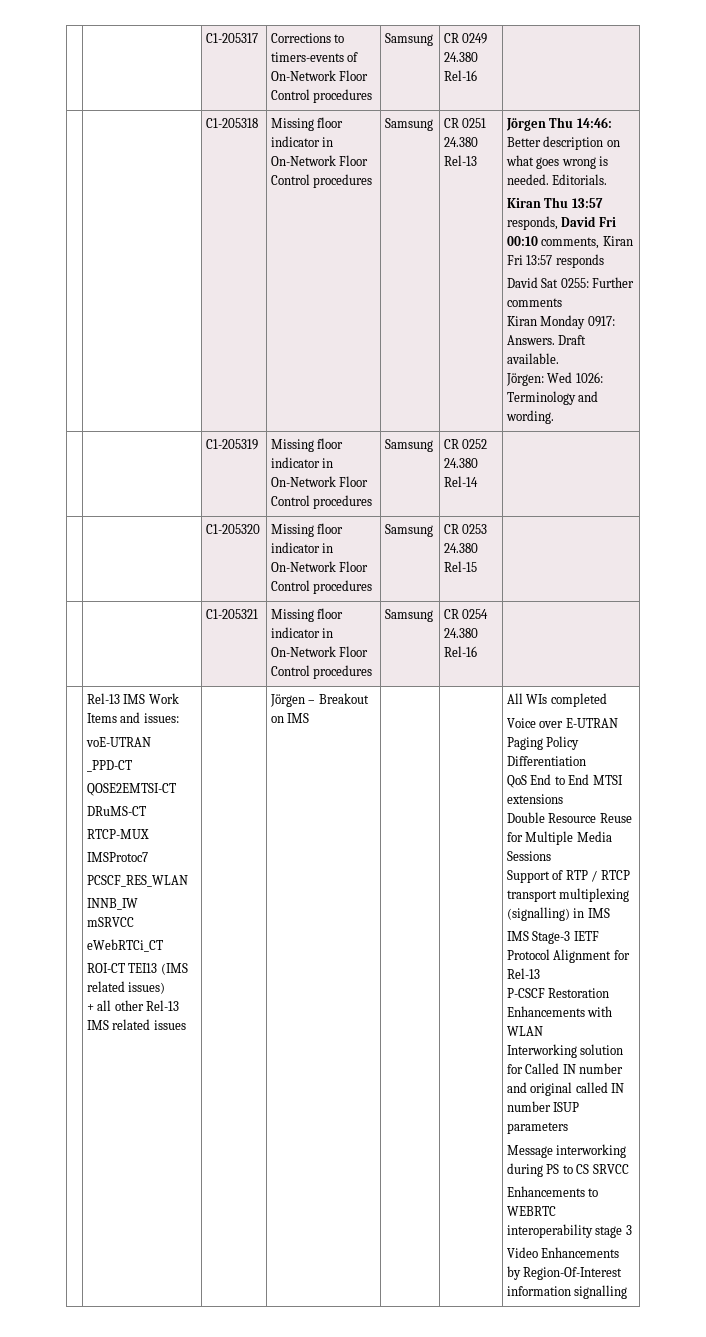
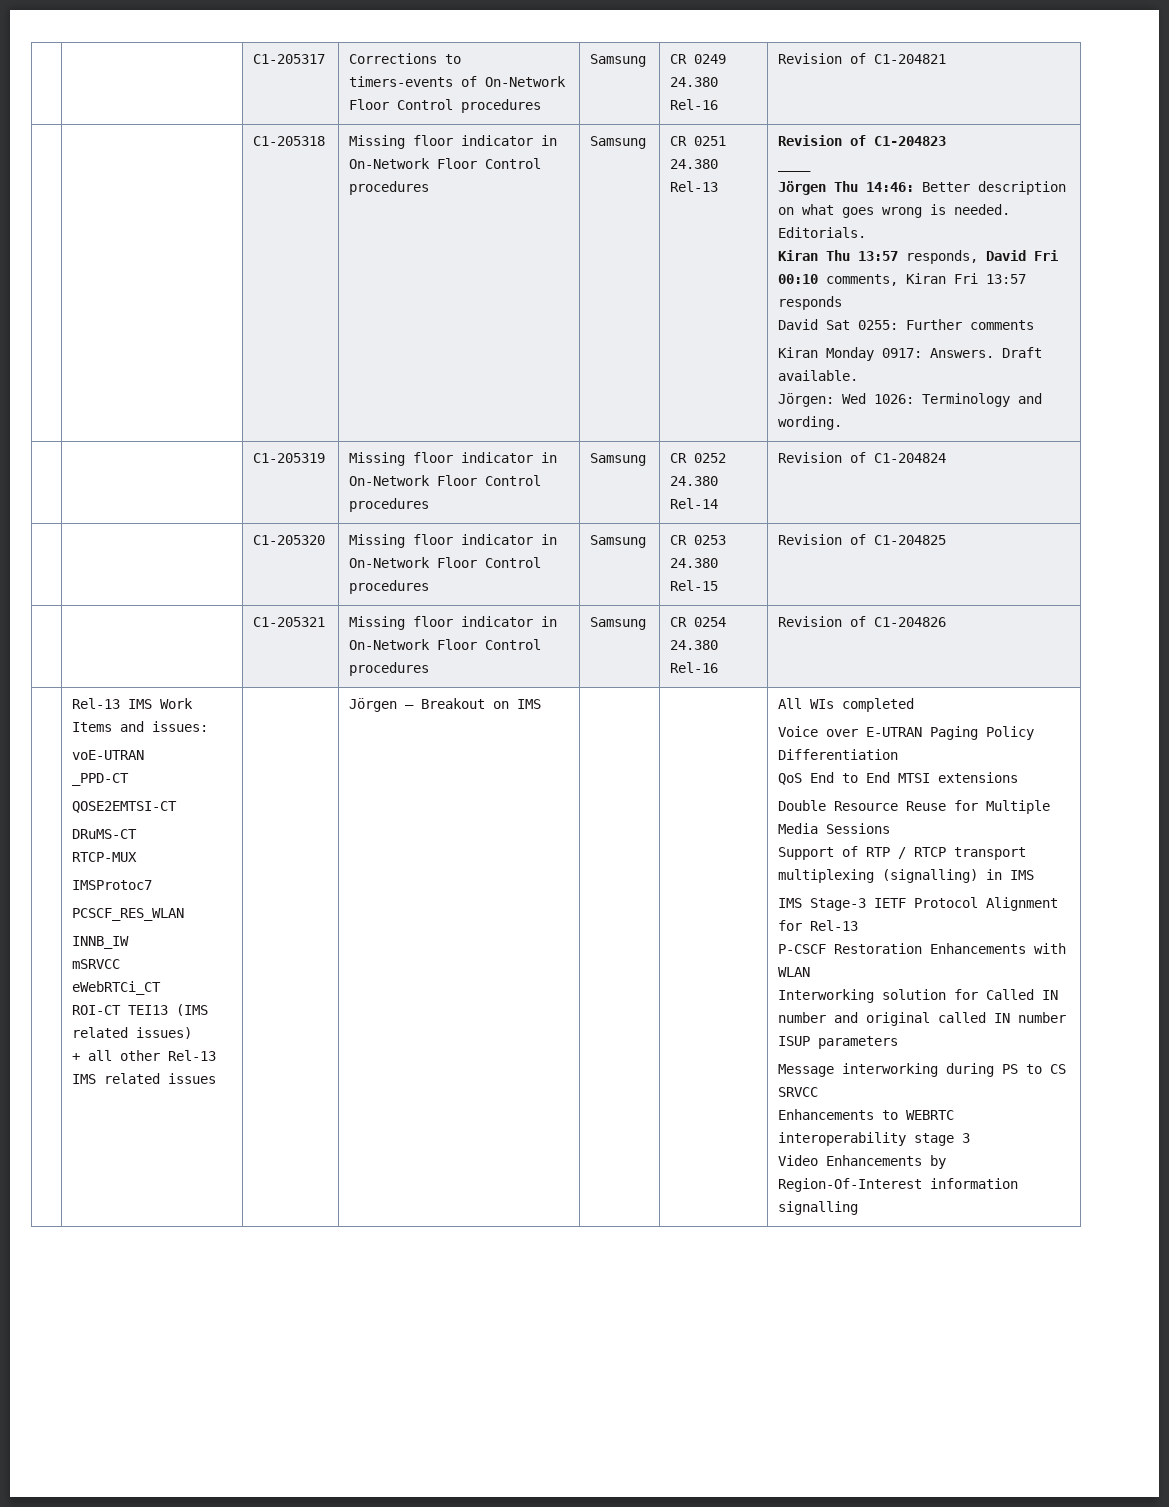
- | | C1-205317 | Corrections to timers-events of On-Network Floor Control procedures | Samsung | CR 0249 24.380 Rel-16 |
+ | | C1-205317 | Corrections to timers-events of On-Network Floor Control procedures | Samsung | CR 0249 24.380 Rel-16 | Revision of C1-204821
+ Revision of C1-204823
+ ____
- | | C1-205319 | Missing floor indicator in On-Network Floor Control procedures | Samsung | CR 0252 24.380 Rel-14 |
+ | | C1-205319 | Missing floor indicator in On-Network Floor Control procedures | Samsung | CR 0252 24.380 Rel-14 | Revision of C1-204824
- | | C1-205320 | Missing floor indicator in On-Network Floor Control procedures | Samsung | CR 0253 24.380 Rel-15 |
+ | | C1-205320 | Missing floor indicator in On-Network Floor Control procedures | Samsung | CR 0253 24.380 Rel-15 | Revision of C1-204825
- | | C1-205321 | Missing floor indicator in On-Network Floor Control procedures | Samsung | CR 0254 24.380 Rel-16 |
+ | | C1-205321 | Missing floor indicator in On-Network Floor Control procedures | Samsung | CR 0254 24.380 Rel-16 | Revision of C1-204826

